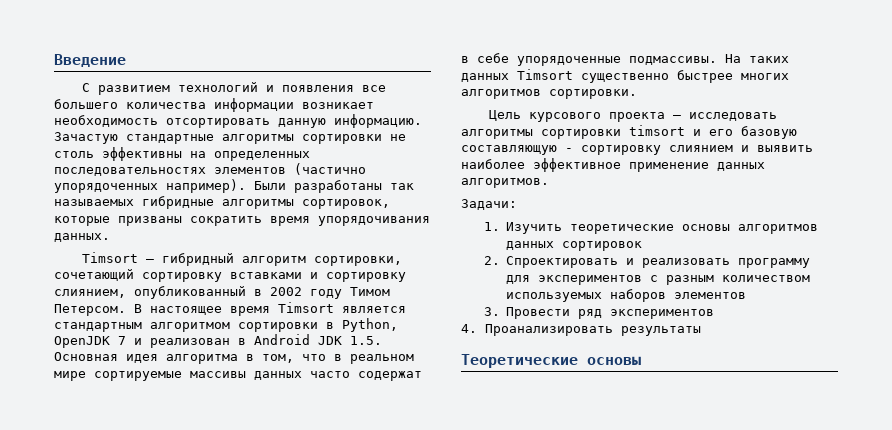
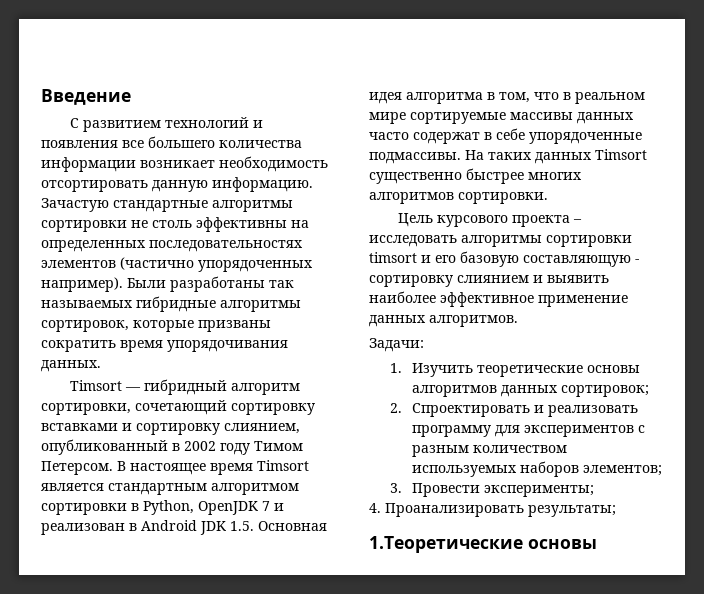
- 1. Изучить теоретические основы алгоритмов данных сортировок
+ 1. Изучить теоретические основы алгоритмов данных сортировок;
- 2. Спроектировать и реализовать программу для экспериментов с разным количеством используемых наборов элементов
+ 2. Спроектировать и реализовать программу для экспериментов с разным количеством используемых наборов элементов;
- 3. Провести ряд экспериментов
+ 3. Провести эксперименты;
- 4. Проанализировать результаты
- Теоретические основы
+ 4. Проанализировать результаты;
+ 1.Теоретические основы

